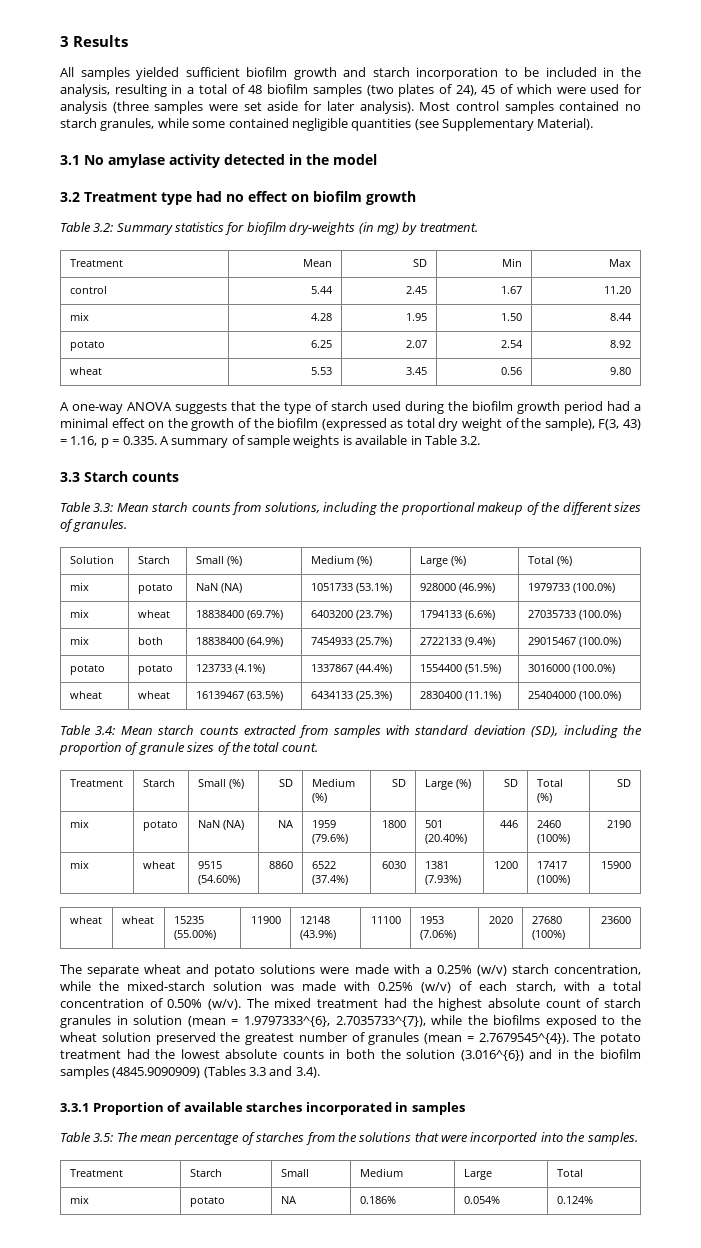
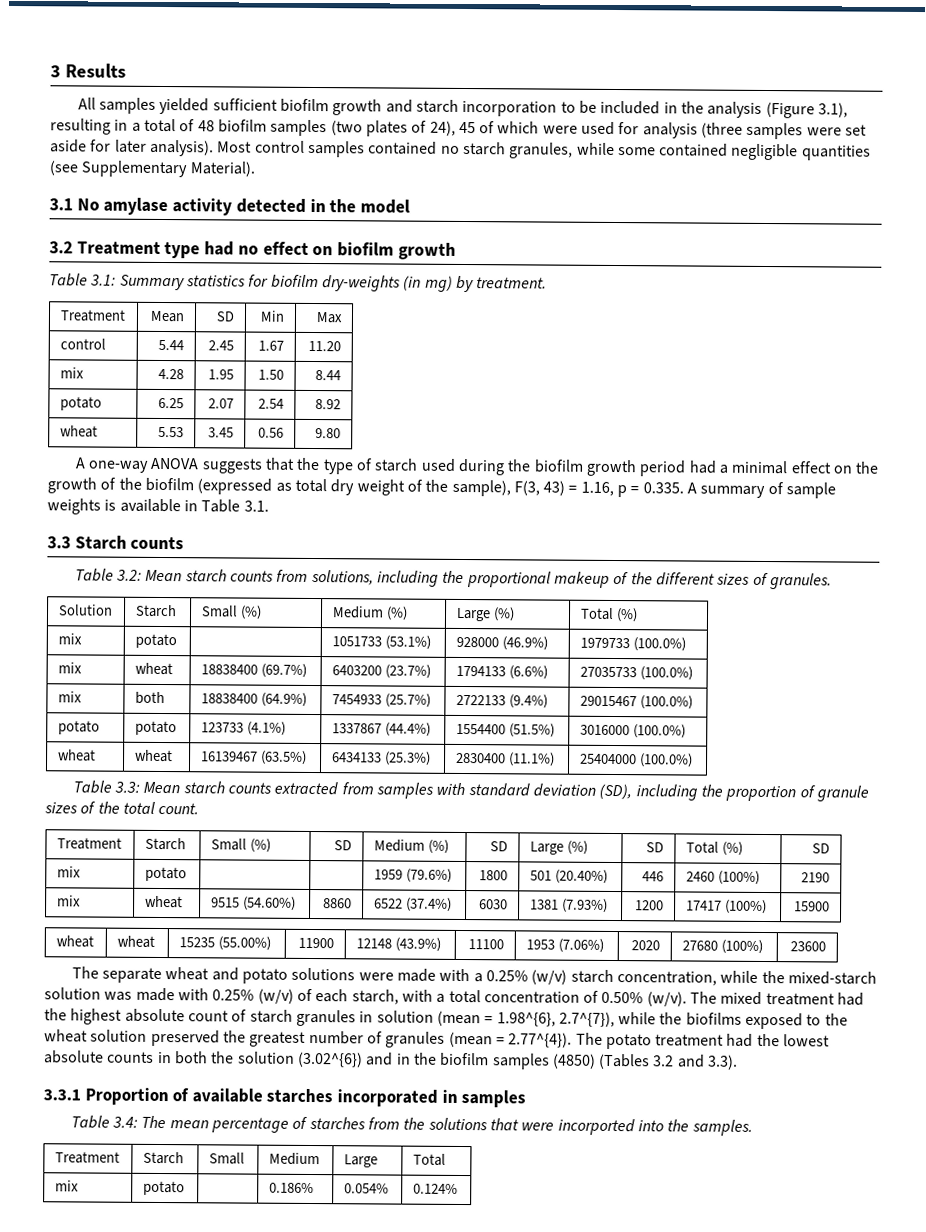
- All samples yielded sufficient biofilm growth and starch incorporation to be included in the analysis, resulting in a total of 48 biofilm samples (two plates of 24), 45 of which were used for analysis (three samples were set aside for later analysis).
+ All samples yielded sufficient biofilm growth and starch incorporation to be included in the analysis (Figure 3.1), resulting in a total of 48 biofilm samples (two plates of 24), 45 of which were used for analysis (three samples were set aside for later analysis).
- Table 3.2: Summary statistics for biofilm dry-weights (in mg) by treatment.
+ Table 3.1: Summary statistics for biofilm dry-weights (in mg) by treatment.
- A one-way ANOVA suggests that the type of starch used during the biofilm growth period had a minimal effect on the growth of the biofilm (expressed as total dry weight of the sample), F(3, 43) = 1.16, p = 0.335. A summary of sample weights is available in Table 3.2.
+ A one-way ANOVA suggests that the type of starch used during the biofilm growth period had a minimal effect on the growth of the biofilm (expressed as total dry weight of the sample), F(3, 43) = 1.16, p = 0.335. A summary of sample weights is available in Table 3.1.
- Table 3.3: Mean starch counts from solutions, including the proportional makeup of the different sizes of granules.
+ Table 3.2: Mean starch counts from solutions, including the proportional makeup of the different sizes of granules.
- mix | potato | NaN (NA) | 1051733 (53.1%) | 928000 (46.9%) | 1979733 (100.0%)
+ mix | potato | | 1051733 (53.1%) | 928000 (46.9%) | 1979733 (100.0%)
- Table 3.4: Mean starch counts extracted from samples with standard deviation (SD), including the proportion of granule sizes of the total count.
+ Table 3.3: Mean starch counts extracted from samples with standard deviation (SD), including the proportion of granule sizes of the total count.
- mix | potato | NaN (NA) | NA | 1959 (79.6%) | 1800 | 501 (20.40%) | 446 | 2460 (100%) | 2190
+ mix | potato | | | 1959 (79.6%) | 1800 | 501 (20.40%) | 446 | 2460 (100%) | 2190
- The mixed treatment had the highest absolute count of starch granules in solution (mean = 1.9797333^{6}, 2.7035733^{7}), while the biofilms exposed to the wheat solution preserved the greatest number of granules (mean = 2.7679545^{4}). The potato treatment had the lowest absolute counts in both the solution (3.016^{6}) and in the biofilm samples (4845.9090909) (Tables 3.3 and 3.4).
+ The mixed treatment had the highest absolute count of starch granules in solution (mean = 1.98^{6}, 2.7^{7}), while the biofilms exposed to the wheat solution preserved the greatest number of granules (mean = 2.77^{4}). The potato treatment had the lowest absolute counts in both the solution (3.02^{6}) and in the biofilm samples (4850) (Tables 3.2 and 3.3).
- Table 3.5: The mean percentage of starches from the solutions that were incorported into the samples.
+ Table 3.4: The mean percentage of starches from the solutions that were incorported into the samples.
- mix | potato | NA | 0.186% | 0.054% | 0.124%
+ mix | potato | | 0.186% | 0.054% | 0.124%

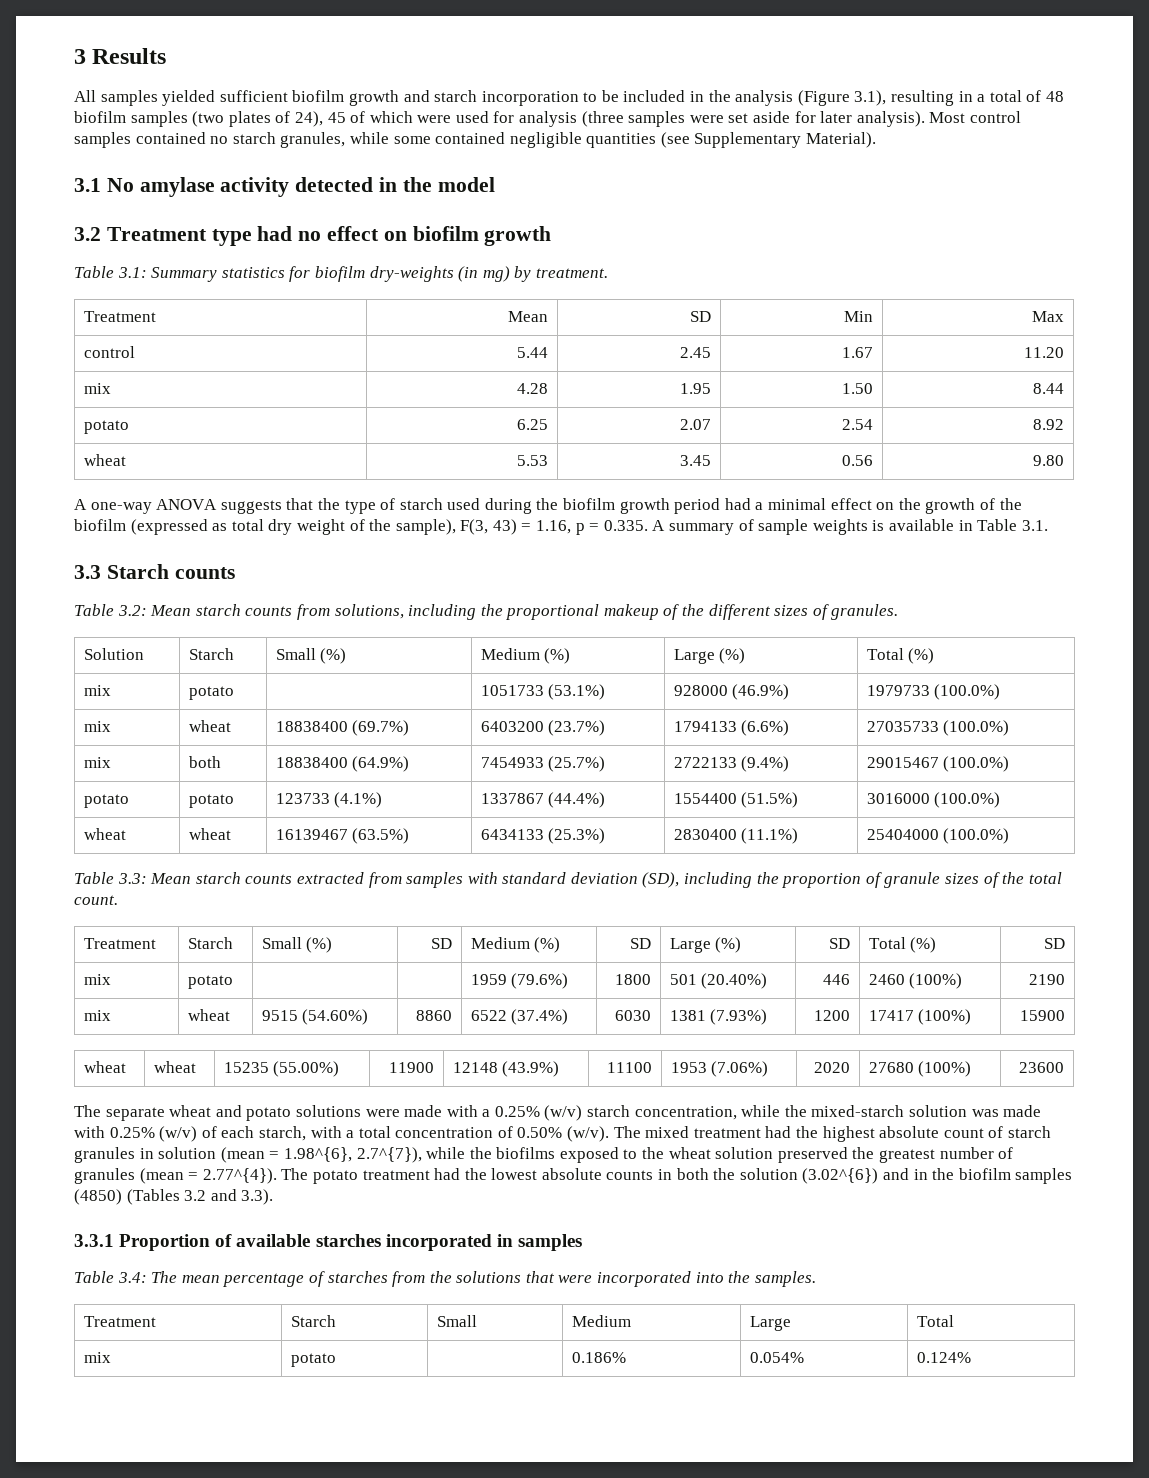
- Table 3.4: The mean percentage of starches from the solutions that were incorported into the samples.
+ Table 3.4: The mean percentage of starches from the solutions that were incorporated into the samples.

